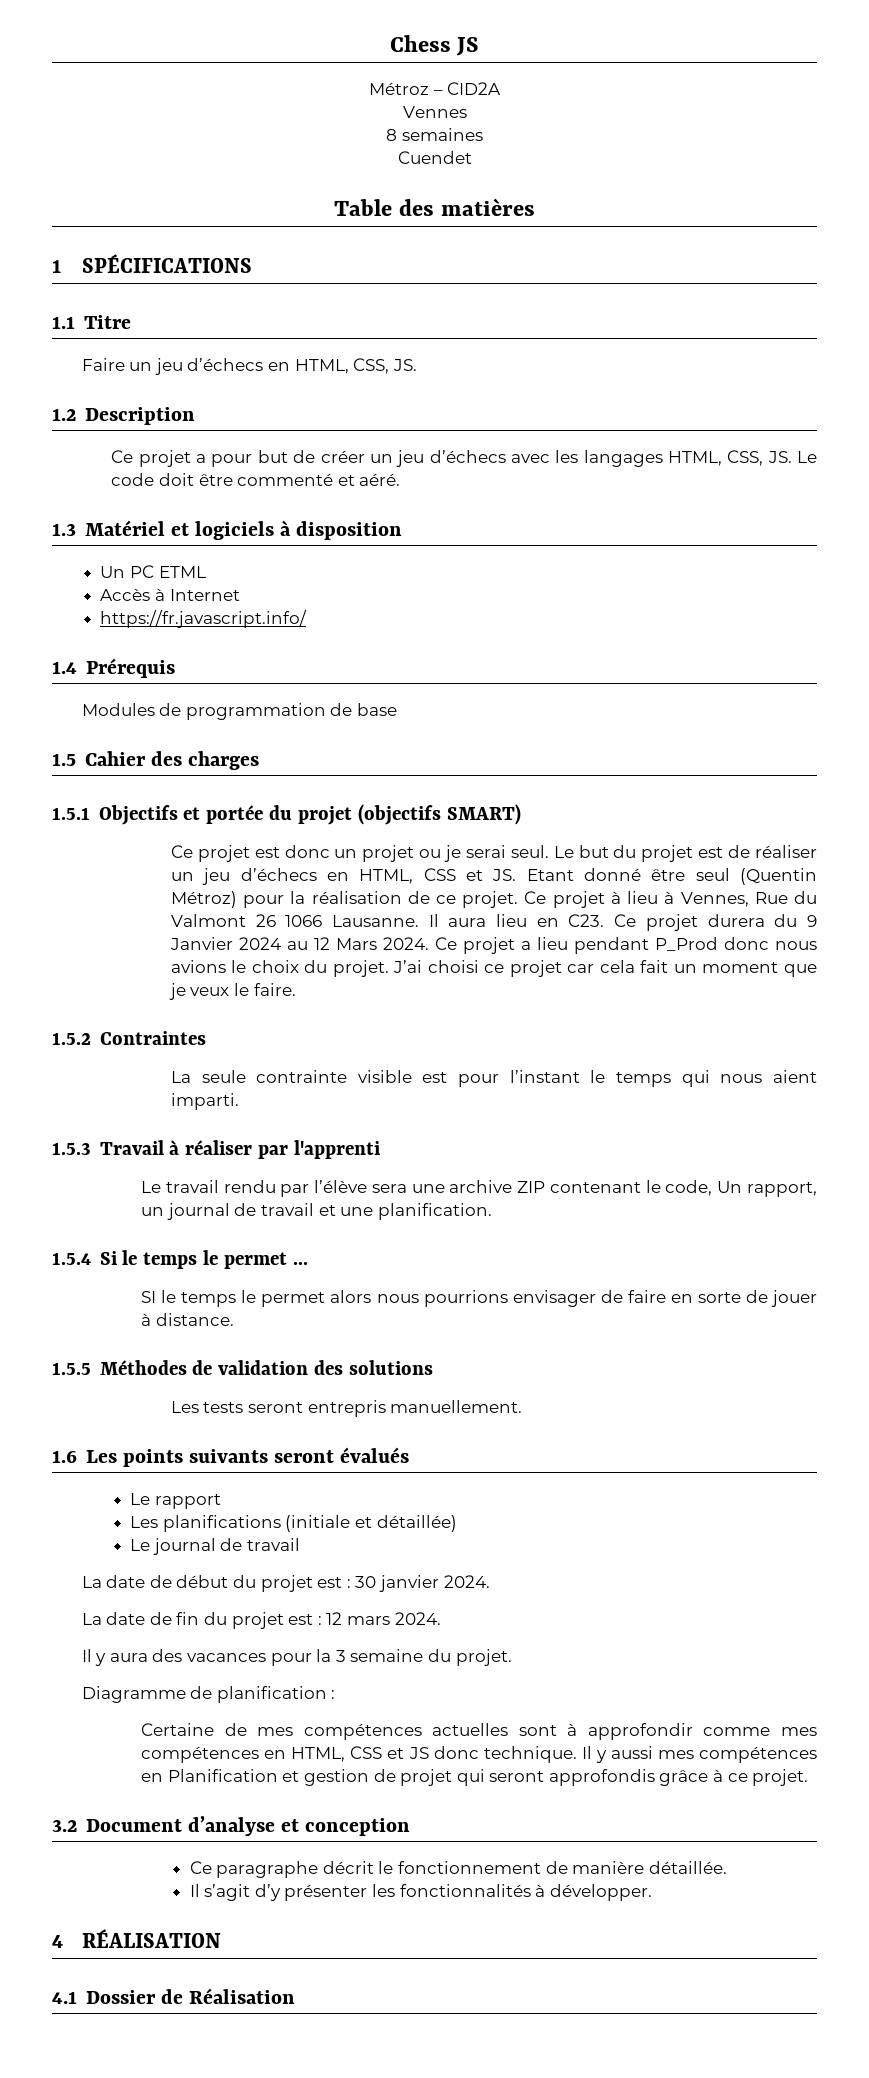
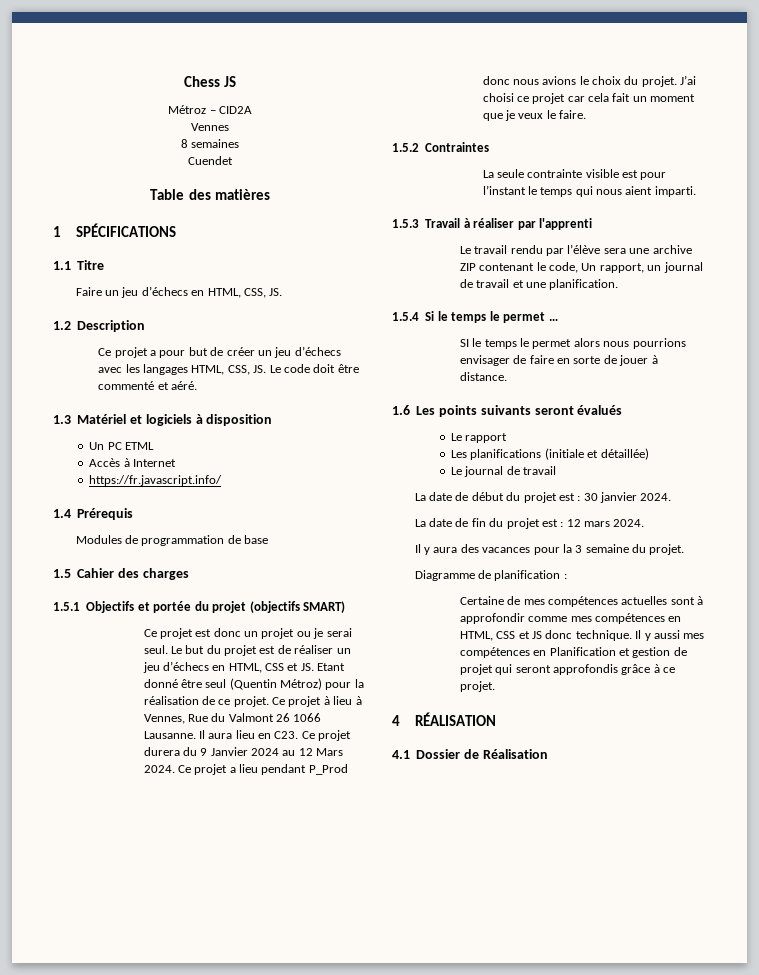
- 1.5.5 Méthodes de validation des solutions
- Les tests seront entrepris manuellement.
- 3.2 Document d’analyse et conception
- Ce paragraphe décrit le fonctionnement de manière détaillée.
- Il s’agit d’y présenter les fonctionnalités à développer.

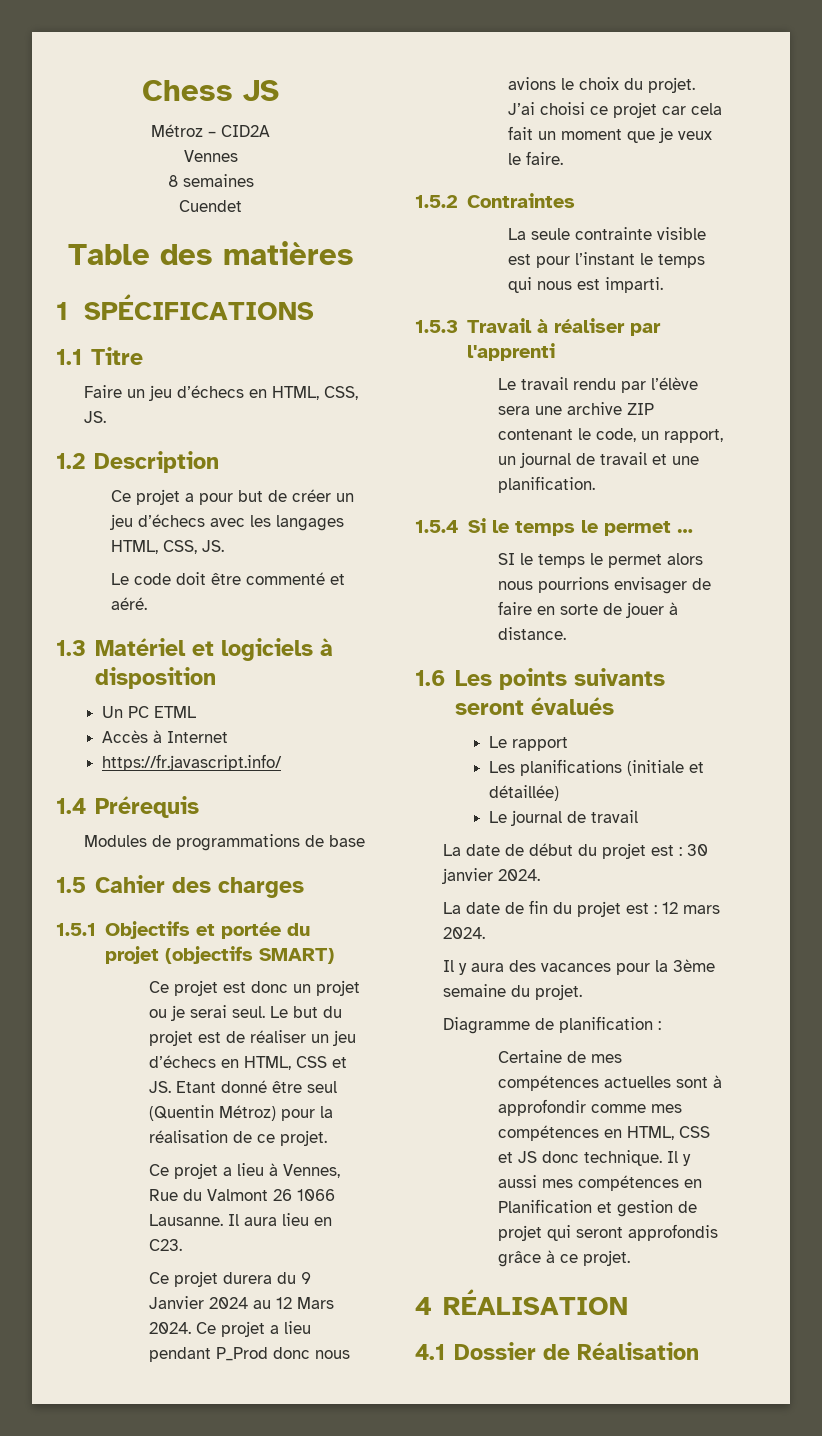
- Ce projet a pour but de créer un jeu d’échecs avec les langages HTML, CSS, JS. Le code doit être commenté et aéré.
+ Ce projet a pour but de créer un jeu d’échecs avec les langages HTML, CSS, JS.
+ Le code doit être commenté et aéré.
- Modules de programmation de base
+ Modules de programmations de base
- Le but du projet est de réaliser un jeu d’échecs en HTML, CSS et JS. Etant donné être seul (Quentin Métroz) pour la réalisation de ce projet. Ce projet à lieu à Vennes, Rue du Valmont 26 1066 Lausanne.
+ Le but du projet est de réaliser un jeu d’échecs en HTML, CSS et JS. Etant donné être seul (Quentin Métroz) pour la réalisation de ce projet.
+ Ce projet a lieu à Vennes, Rue du Valmont 26 1066 Lausanne.
- Il aura lieu en C23. Ce projet durera du 9 Janvier 2024 au 12 Mars 2024.
+ Il aura lieu en C23.
+ Ce projet durera du 9 Janvier 2024 au 12 Mars 2024.
- La seule contrainte visible est pour l’instant le temps qui nous aient imparti.
+ La seule contrainte visible est pour l’instant le temps qui nous est imparti.
- Le travail rendu par l’élève sera une archive ZIP contenant le code, Un rapport, un journal de travail et une planification.
+ Le travail rendu par l’élève sera une archive ZIP contenant le code, un rapport, un journal de travail et une planification.
- Il y aura des vacances pour la 3 semaine du projet.
+ Il y aura des vacances pour la 3ème semaine du projet.

